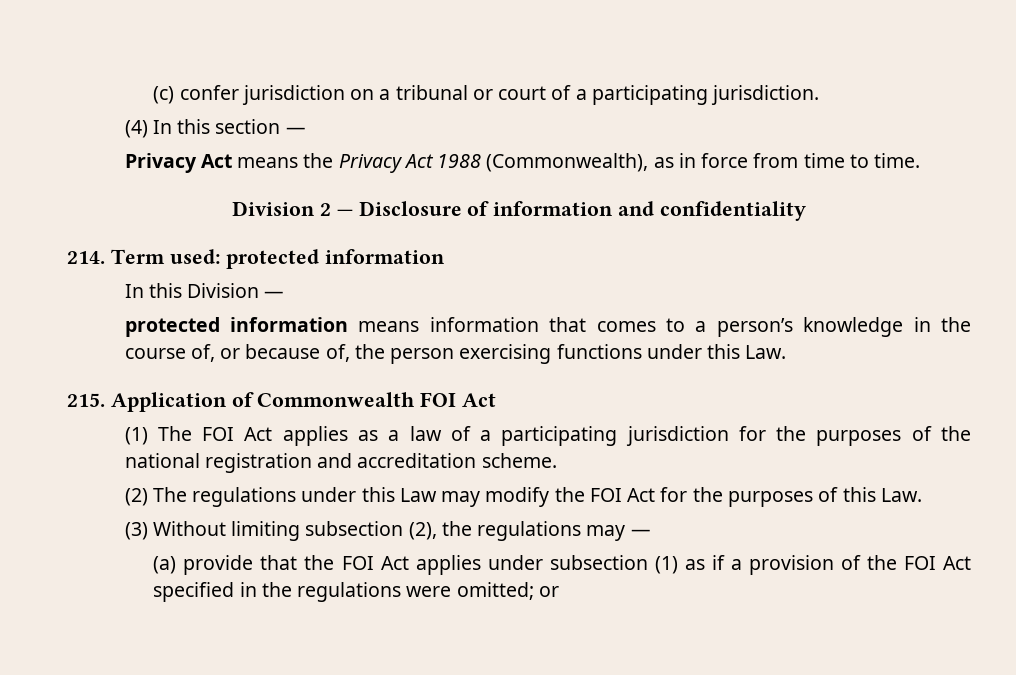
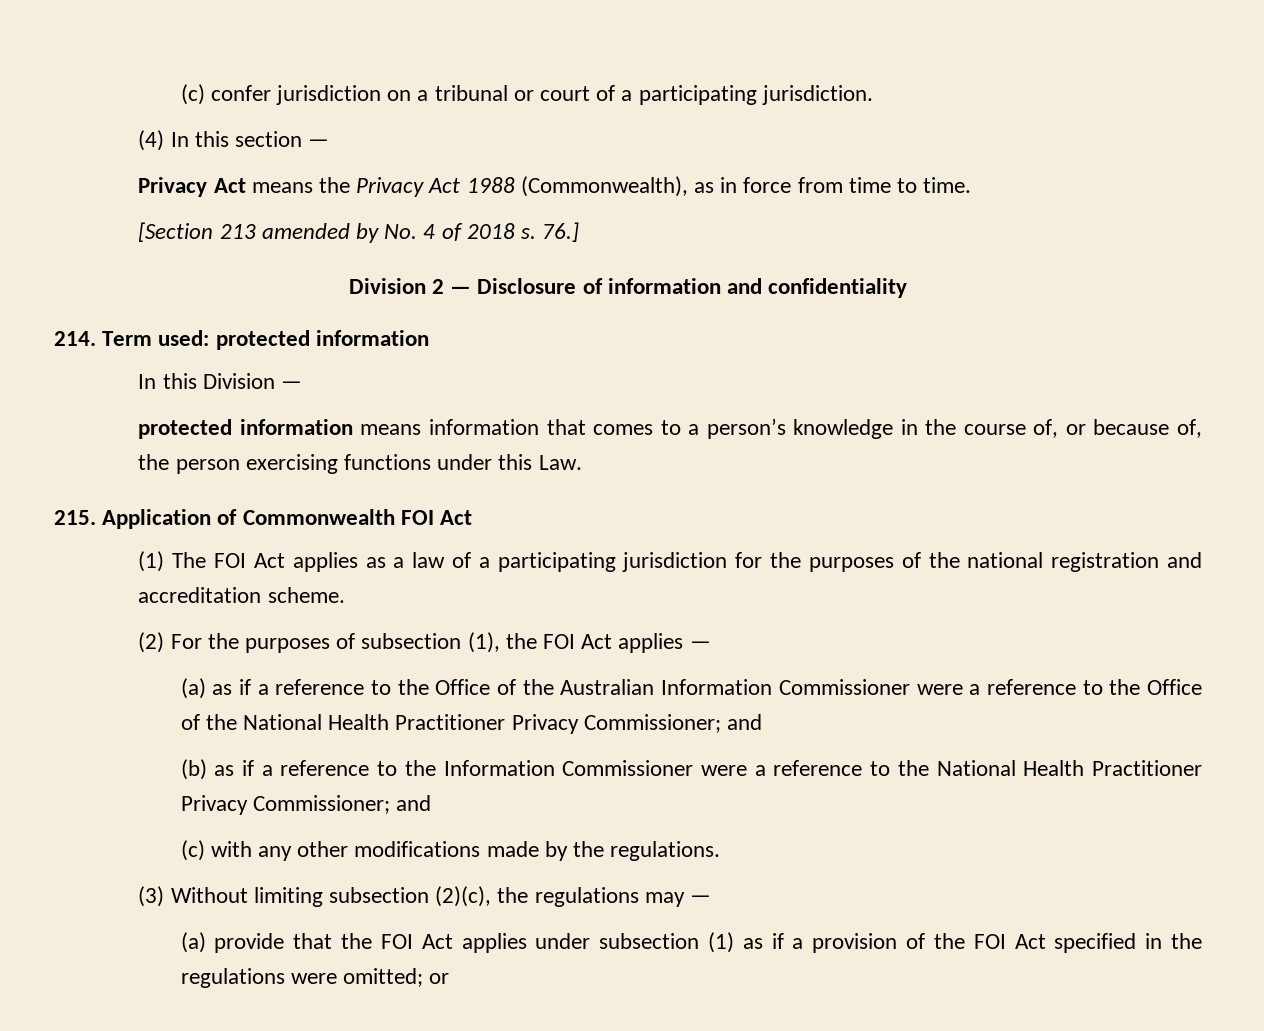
+ [Section 213 amended by No. 4 of 2018 s. 76.]
- (2) The regulations under this Law may modify the FOI Act for the purposes of this Law.
+ (2) For the purposes of subsection (1), the FOI Act applies —
+ (a) as if a reference to the Office of the Australian Information Commissioner were a reference to the Office of the National Health Practitioner Privacy Commissioner; and
+ (b) as if a reference to the Information Commissioner were a reference to the National Health Practitioner Privacy Commissioner; and
+ (c) with any other modifications made by the regulations.
- (3) Without limiting subsection (2), the regulations may —
+ (3) Without limiting subsection (2)(c), the regulations may —

